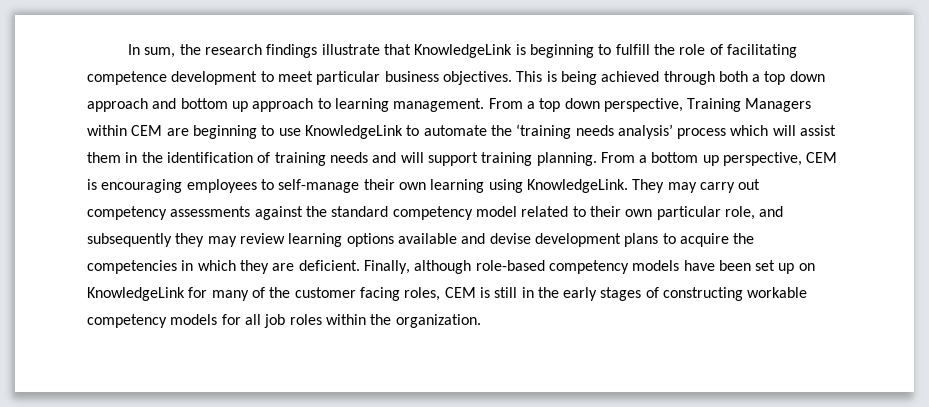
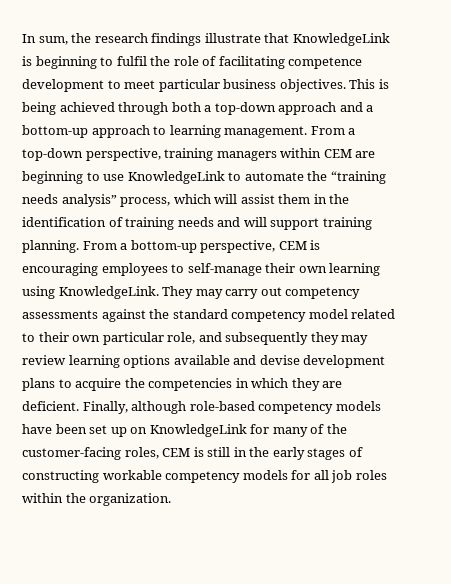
- In sum, the research findings illustrate that KnowledgeLink is beginning to fulfill the role of facilitating competence development to meet particular business objectives.
+ In sum, the research findings illustrate that KnowledgeLink is beginning to fulfil the role of facilitating competence development to meet particular business objectives.
- This is being achieved through both a top down approach and bottom up approach to learning management.
+ This is being achieved through both a top-down approach and a bottom-up approach to learning management.
- From a top down perspective, Training Managers within CEM are beginning to use KnowledgeLink to automate the ‘training needs analysis’ process which will assist them in the identification of training needs and will support training planning.
+ From a top-down perspective, training managers within CEM are beginning to use KnowledgeLink to automate the “training needs analysis” process, which will assist them in the identification of training needs and will support training planning.
- From a bottom up perspective, CEM is encouraging employees to self-manage their own learning using KnowledgeLink.
+ From a bottom-up perspective, CEM is encouraging employees to self-manage their own learning using KnowledgeLink.
- Finally, although role-based competency models have been set up on KnowledgeLink for many of the customer facing roles, CEM is still in the early stages of constructing workable competency models for all job roles within the organization.
+ Finally, although role-based competency models have been set up on KnowledgeLink for many of the customer-facing roles, CEM is still in the early stages of constructing workable competency models for all job roles within the organization.

